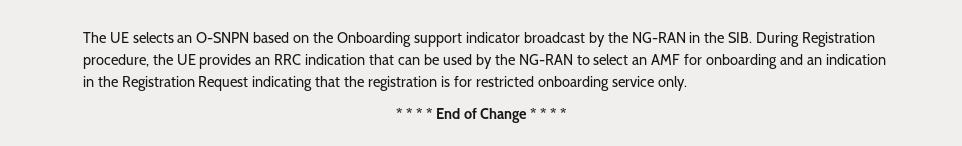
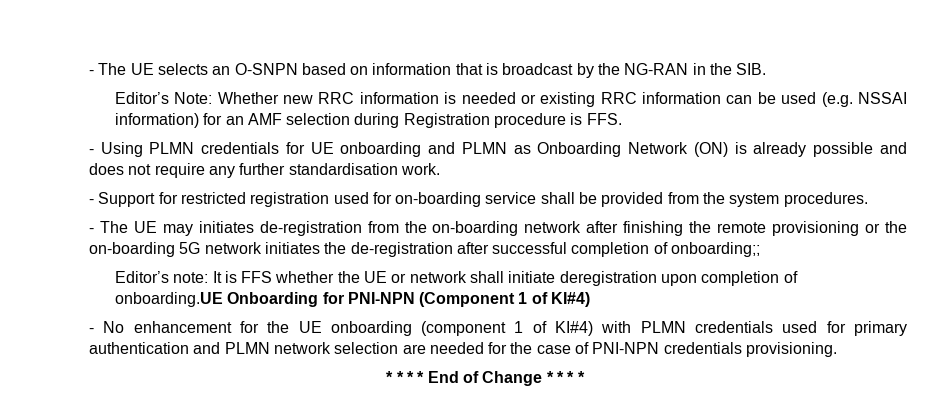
- The UE selects an O-SNPN based on the Onboarding support indicator broadcast by the NG-RAN in the SIB. During Registration procedure, the UE provides an RRC indication that can be used by the NG-RAN to select an AMF for onboarding and an indication in the Registration Request indicating that the registration is for restricted onboarding service only.
+ - The UE selects an O-SNPN based on information that is broadcast by the NG-RAN in the SIB.
+ Editor’s Note: Whether new RRC information is needed or existing RRC information can be used (e.g. NSSAI information) for an AMF selection during Registration procedure is FFS.
+ - Using PLMN credentials for UE onboarding and PLMN as Onboarding Network (ON) is already possible and does not require any further standardisation work.
+ - Support for restricted registration used for on-boarding service shall be provided from the system procedures.
+ - The UE may initiates de-registration from the on-boarding network after finishing the remote provisioning or the on-boarding 5G network initiates the de-registration after successful completion of onboarding;;
+ Editor’s note: It is FFS whether the UE or network shall initiate deregistration upon completion of onboarding.UE Onboarding for PNI-NPN (Component 1 of KI#4)
+ - No enhancement for the UE onboarding (component 1 of KI#4) with PLMN credentials used for primary authentication and PLMN network selection are needed for the case of PNI-NPN credentials provisioning.

